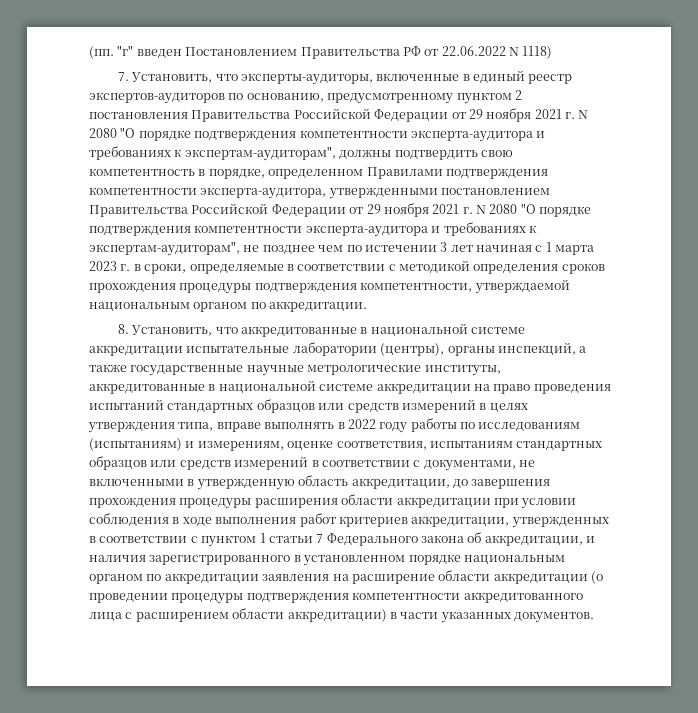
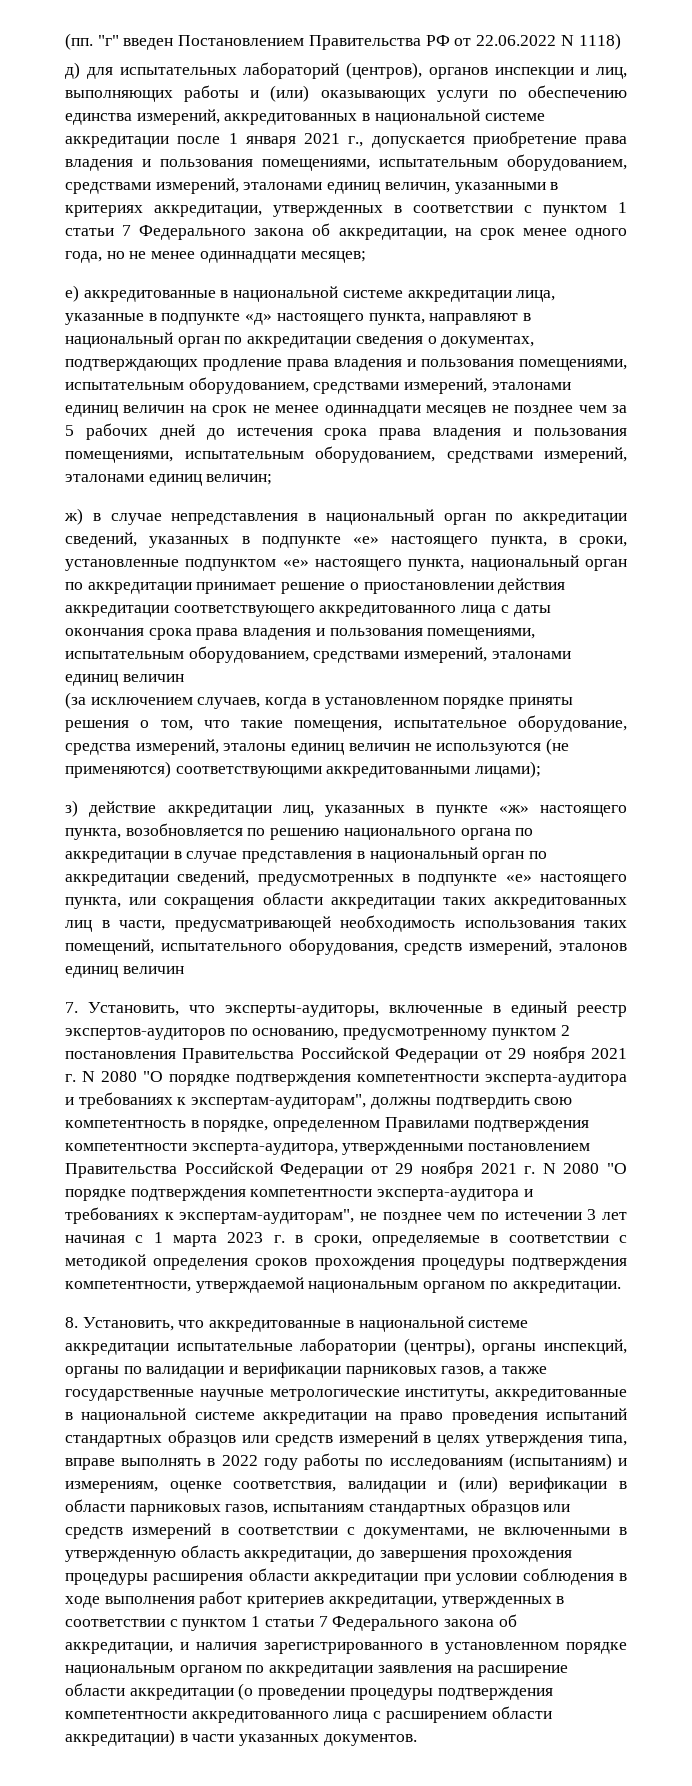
+ д) для испытательных лабораторий (центров), органов инспекции и лиц, выполняющих работы и (или) оказывающих услуги по обеспечению единства измерений, аккредитованных в национальной системе аккредитации после 1 января 2021 г., допускается приобретение права владения и пользования помещениями, испытательным оборудованием, средствами измерений, эталонами единиц величин, указанными в критериях аккредитации, утвержденных в соответствии с пунктом 1 статьи 7 Федерального закона об аккредитации, на срок менее одного года, но не менее одиннадцати месяцев;
+ е) аккредитованные в национальной системе аккредитации лица, указанные в подпункте «д» настоящего пункта, направляют в национальный орган по аккредитации сведения о документах, подтверждающих продление права владения и пользования помещениями, испытательным оборудованием, средствами измерений, эталонами единиц величин на срок не менее одиннадцати месяцев не позднее чем за 5 рабочих дней до истечения срока права владения и пользования помещениями, испытательным оборудованием, средствами измерений, эталонами единиц величин;
+ ж) в случае непредставления в национальный орган по аккредитации сведений, указанных в подпункте «е» настоящего пункта, в сроки, установленные подпунктом «е» настоящего пункта, национальный орган по аккредитации принимает решение о приостановлении действия аккредитации соответствующего аккредитованного лица с даты окончания срока права владения и пользования помещениями, испытательным оборудованием, средствами измерений, эталонами единиц величин
+ (за исключением случаев, когда в установленном порядке приняты решения о том, что такие помещения, испытательное оборудование, средства измерений, эталоны единиц величин не используются (не применяются) соответствующими аккредитованными лицами);
+ з) действие аккредитации лиц, указанных в пункте «ж» настоящего пункта, возобновляется по решению национального органа по аккредитации в случае представления в национальный орган по аккредитации сведений, предусмотренных в подпункте «е» настоящего пункта, или сокращения области аккредитации таких аккредитованных лиц в части, предусматривающей необходимость использования таких помещений, испытательного оборудования, средств измерений, эталонов единиц величин
- 8. Установить, что аккредитованные в национальной системе аккредитации испытательные лаборатории (центры), органы инспекций, а также государственные научные метрологические институты, аккредитованные в национальной системе аккредитации на право проведения испытаний стандартных образцов или средств измерений в целях утверждения типа, вправе выполнять в 2022 году работы по исследованиям (испытаниям) и измерениям, оценке соответствия, испытаниям стандартных образцов или средств измерений в соответствии с документами, не включенными в утвержденную область аккредитации, до завершения прохождения процедуры расширения области аккредитации при условии соблюдения в ходе выполнения работ критериев аккредитации, утвержденных в соответствии с пунктом 1 статьи 7 Федерального закона об аккредитации, и наличия зарегистрированного в установленном порядке национальным органом по аккредитации заявления на расширение области аккредитации (о проведении процедуры подтверждения компетентности аккредитованного лица с расширением области аккредитации) в части указанных документов.
+ 8. Установить, что аккредитованные в национальной системе аккредитации испытательные лаборатории (центры), органы инспекций, органы по валидации и верификации парниковых газов, а также государственные научные метрологические институты, аккредитованные в национальной системе аккредитации на право проведения испытаний стандартных образцов или средств измерений в целях утверждения типа, вправе выполнять в 2022 году работы по исследованиям (испытаниям) и измерениям, оценке соответствия, валидации и (или) верификации в области парниковых газов, испытаниям стандартных образцов или средств измерений в соответствии с документами, не включенными в утвержденную область аккредитации, до завершения прохождения процедуры расширения области аккредитации при условии соблюдения в ходе выполнения работ критериев аккредитации, утвержденных в соответствии с пунктом 1 статьи 7 Федерального закона об аккредитации, и наличия зарегистрированного в установленном порядке национальным органом по аккредитации заявления на расширение области аккредитации (о проведении процедуры подтверждения компетентности аккредитованного лица с расширением области аккредитации) в части указанных документов.

